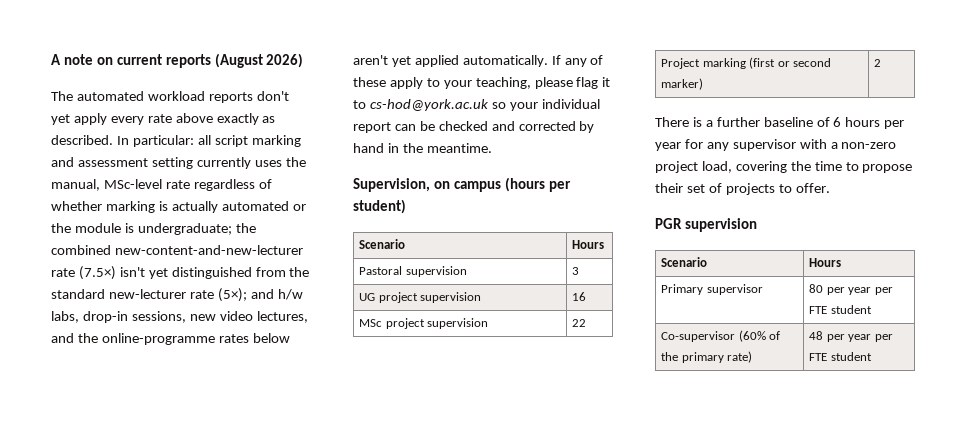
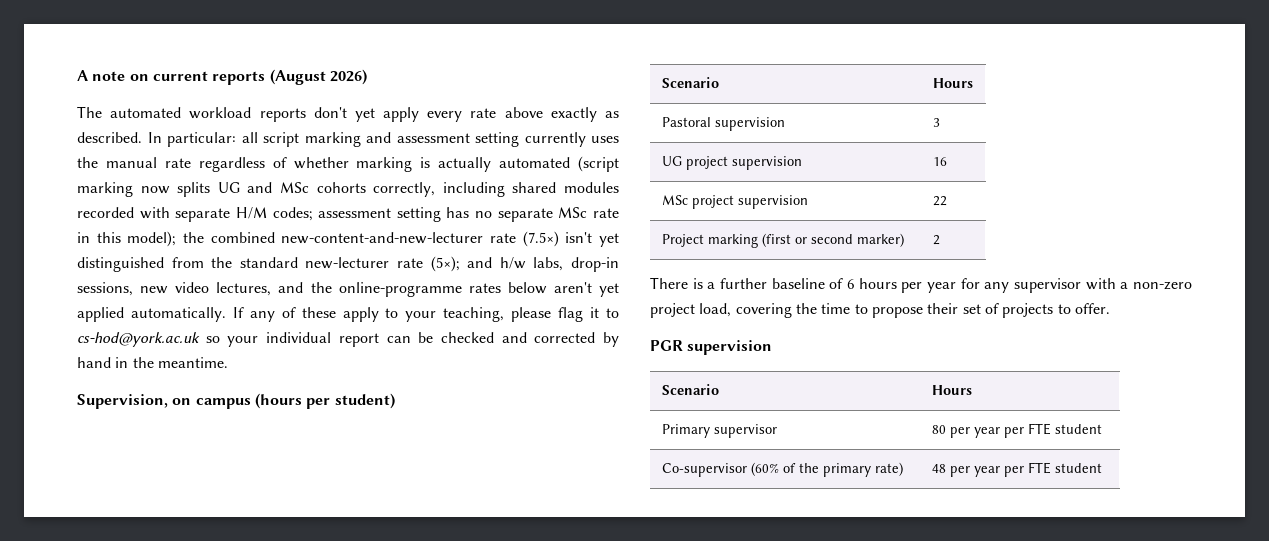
- In particular: all script marking and assessment setting currently uses the manual, MSc-level rate regardless of whether marking is actually automated or the module is undergraduate; the combined new-content-and-new-lecturer rate (7.5×) isn't yet distinguished from the standard new-lecturer rate (5×); and h/w labs, drop-in sessions, new video lectures, and the online-programme rates below aren't yet applied automatically.
+ In particular: all script marking and assessment setting currently uses the manual rate regardless of whether marking is actually automated (script marking now splits UG and MSc cohorts correctly, including shared modules recorded with separate H/M codes; assessment setting has no separate MSc rate in this model); the combined new-content-and-new-lecturer rate (7.5×) isn't yet distinguished from the standard new-lecturer rate (5×); and h/w labs, drop-in sessions, new video lectures, and the online-programme rates below aren't yet applied automatically.

